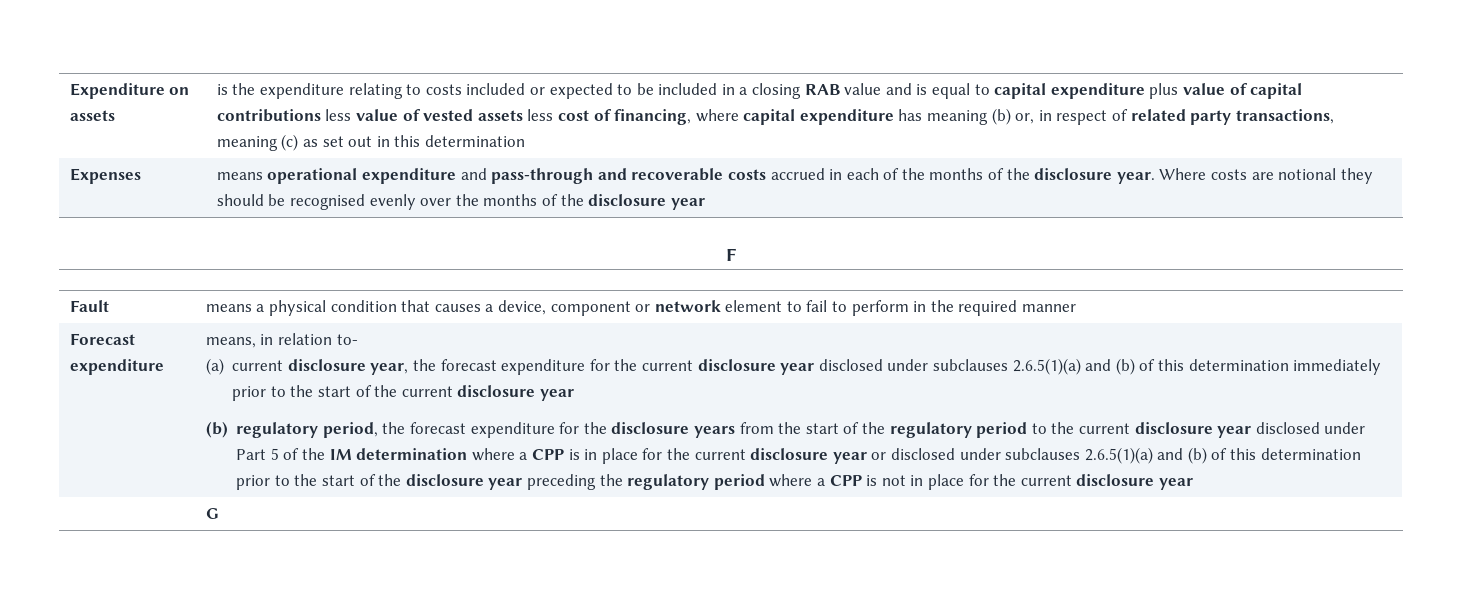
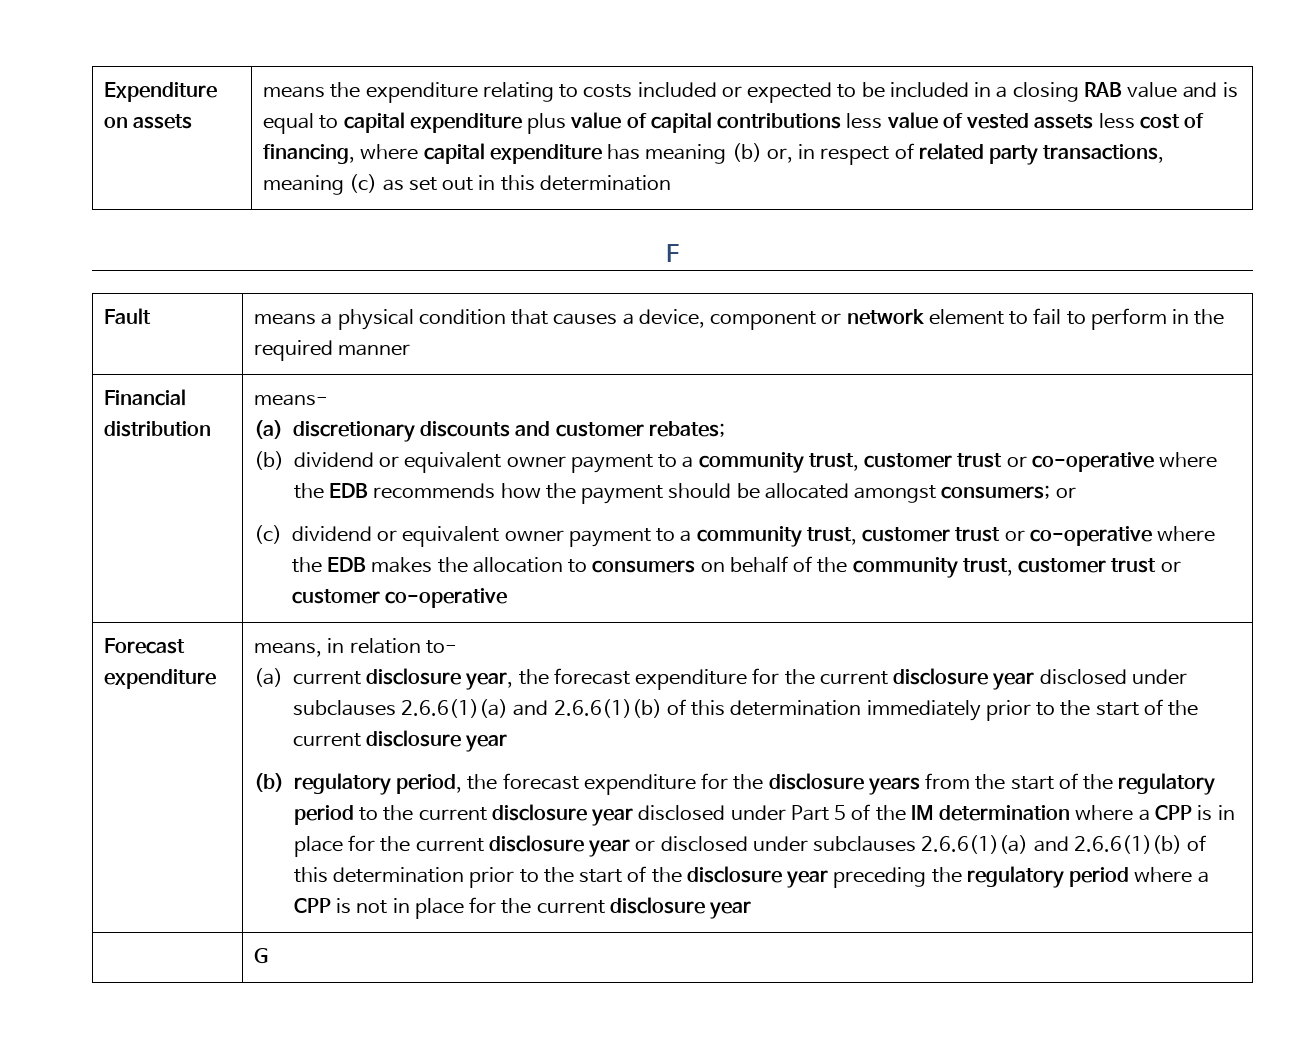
- is the expenditure relating to costs included or expected to be included in a closing RAB value and is equal to capital expenditure plus value of capital contributions less value of vested assets less cost of financing, where capital expenditure has meaning (b) or, in respect of related party transactions, meaning (c) as set out in this determination
+ means the expenditure relating to costs included or expected to be included in a closing RAB value and is equal to capital expenditure plus value of capital contributions less value of vested assets less cost of financing, where capital expenditure has meaning (b) or, in respect of related party transactions, meaning (c) as set out in this determination
- Expenses | means operational expenditure and pass-through and recoverable costs accrued in each of the months of the disclosure year. Where costs are notional they should be recognised evenly over the months of the disclosure year
+ Financial distribution | means-
+ (a) discretionary discounts and customer rebates;
+ (b) dividend or equivalent owner payment to a community trust, customer trust or co-operative where the EDB recommends how the payment should be allocated amongst consumers; or
+ (c) dividend or equivalent owner payment to a community trust, customer trust or co-operative where the EDB makes the allocation to consumers on behalf of the community trust, customer trust or customer co-operative
- (a) current disclosure year, the forecast expenditure for the current disclosure year disclosed under subclauses 2.6.5(1)(a) and (b) of this determination immediately prior to the start of the current disclosure year
+ (a) current disclosure year, the forecast expenditure for the current disclosure year disclosed under subclauses 2.6.6(1)(a) and 2.6.6(1)(b) of this determination immediately prior to the start of the current disclosure year
- (b) regulatory period, the forecast expenditure for the disclosure years from the start of the regulatory period to the current disclosure year disclosed under Part 5 of the IM determination where a CPP is in place for the current disclosure year or disclosed under subclauses 2.6.5(1)(a) and (b) of this determination prior to the start of the disclosure year preceding the regulatory period where a CPP is not in place for the current disclosure year
+ (b) regulatory period, the forecast expenditure for the disclosure years from the start of the regulatory period to the current disclosure year disclosed under Part 5 of the IM determination where a CPP is in place for the current disclosure year or disclosed under subclauses 2.6.6(1)(a) and 2.6.6(1)(b) of this determination prior to the start of the disclosure year preceding the regulatory period where a CPP is not in place for the current disclosure year

